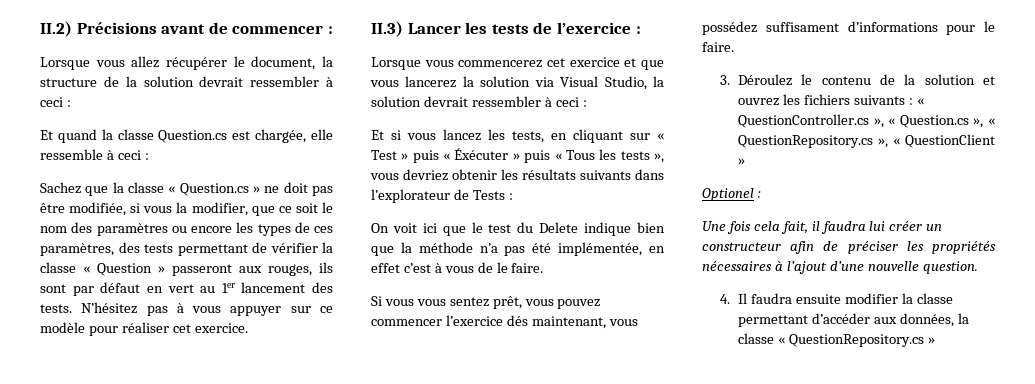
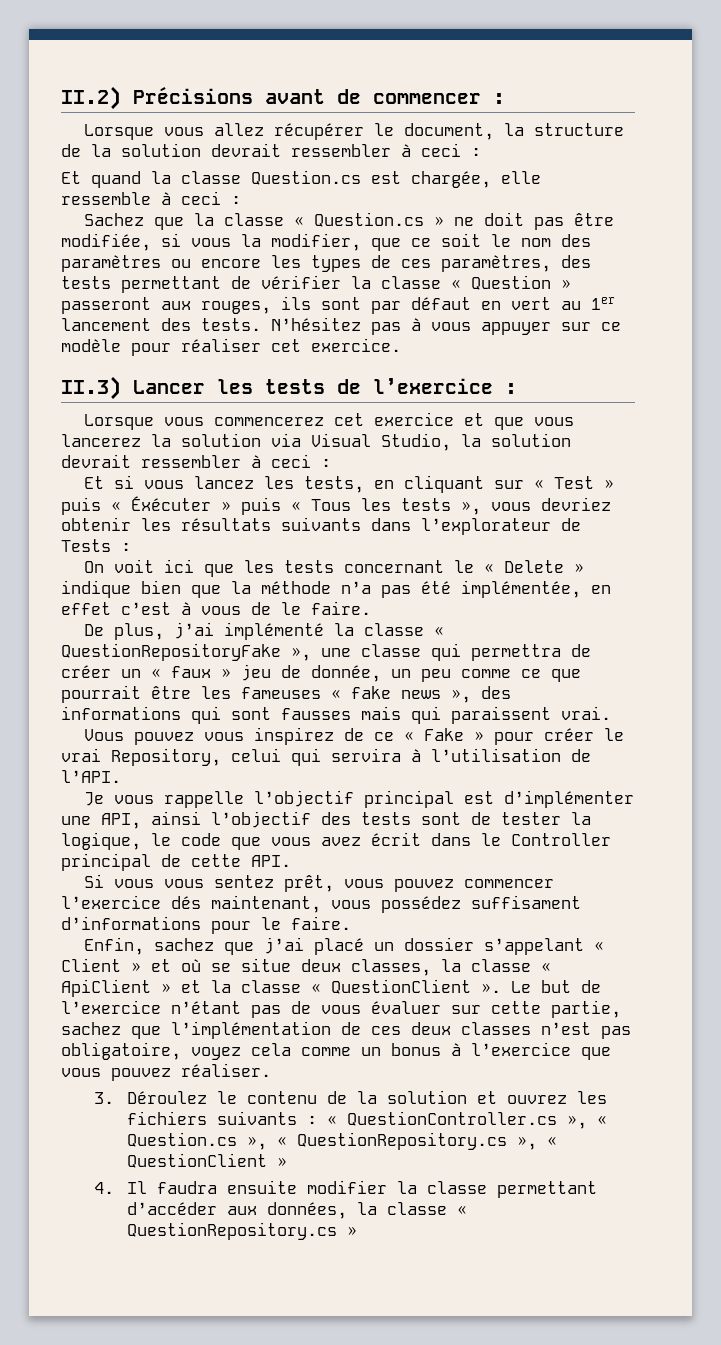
- On voit ici que le test du Delete indique bien que la méthode n’a pas été implémentée, en effet c’est à vous de le faire.
+ On voit ici que les tests concernant le « Delete » indique bien que la méthode n’a pas été implémentée, en effet c’est à vous de le faire.
+ De plus, j’ai implémenté la classe « QuestionRepositoryFake », une classe qui permettra de créer un « faux » jeu de donnée, un peu comme ce que pourrait être les fameuses « fake news », des informations qui sont fausses mais qui paraissent vrai.
+ Vous pouvez vous inspirez de ce « Fake » pour créer le vrai Repository, celui qui servira à l’utilisation de l’API.
+ Je vous rappelle l’objectif principal est d’implémenter une API, ainsi l’objectif des tests sont de tester la logique, le code que vous avez écrit dans le Controller principal de cette API.
+ Enfin, sachez que j’ai placé un dossier s’appelant « Client » et où se situe deux classes, la classe « ApiClient » et la classe « QuestionClient ». Le but de l’exercice n’étant pas de vous évaluer sur cette partie, sachez que l’implémentation de ces deux classes n’est pas obligatoire, voyez cela comme un bonus à l’exercice que vous pouvez réaliser.
- Optionel :
- Une fois cela fait, il faudra lui créer un constructeur afin de préciser les propriétés nécessaires à l’ajout d’une nouvelle question.

